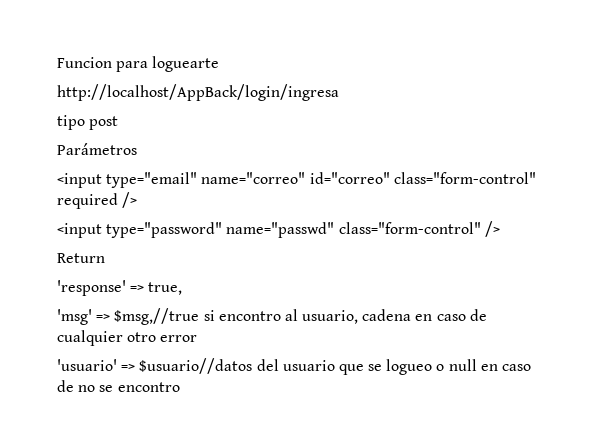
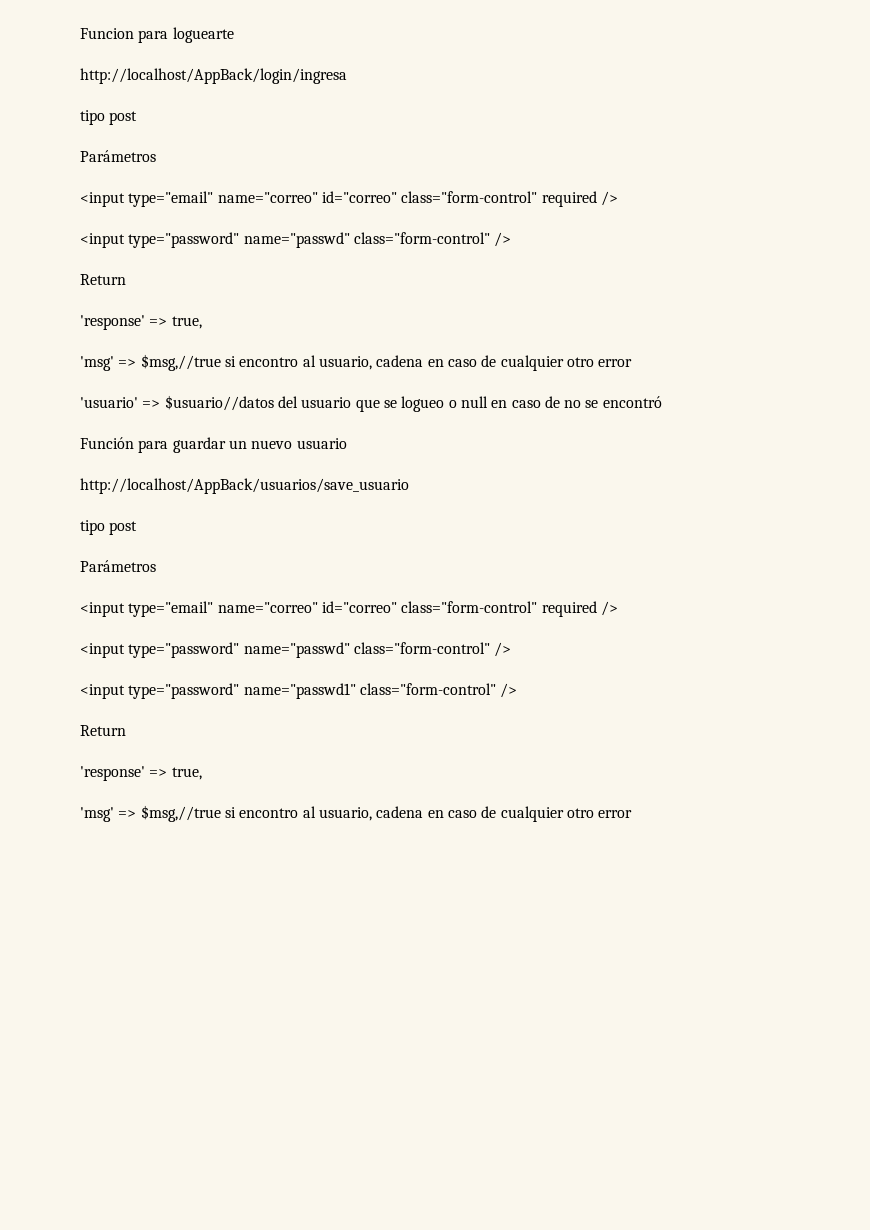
- 'usuario' => $usuario//datos del usuario que se logueo o null en caso de no se encontro
+ 'usuario' => $usuario//datos del usuario que se logueo o null en caso de no se encontró
+ Función para guardar un nuevo usuario
+ http://localhost/AppBack/usuarios/save_usuario
+ tipo post
+ Parámetros
+ <input type="email" name="correo" id="correo" class="form-control" required />
+ <input type="password" name="passwd" class="form-control" />
+ <input type="password" name="passwd1" class="form-control" />
+ Return
+ 'response' => true,
+ 'msg' => $msg,//true si encontro al usuario, cadena en caso de cualquier otro error

